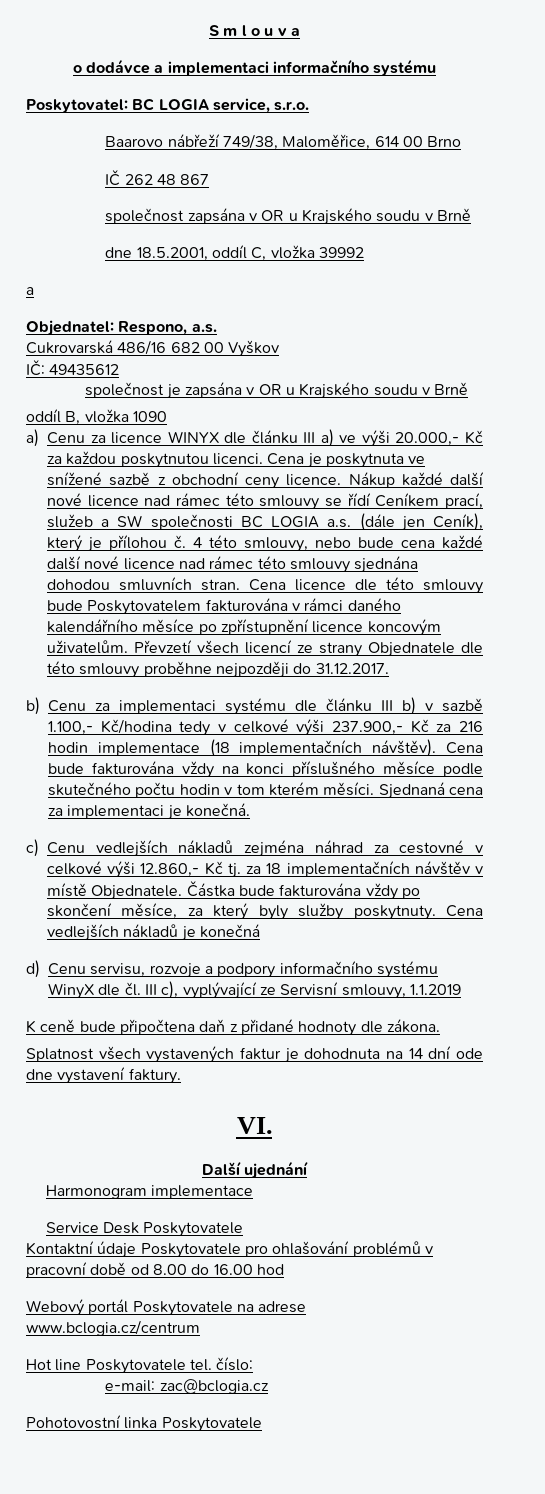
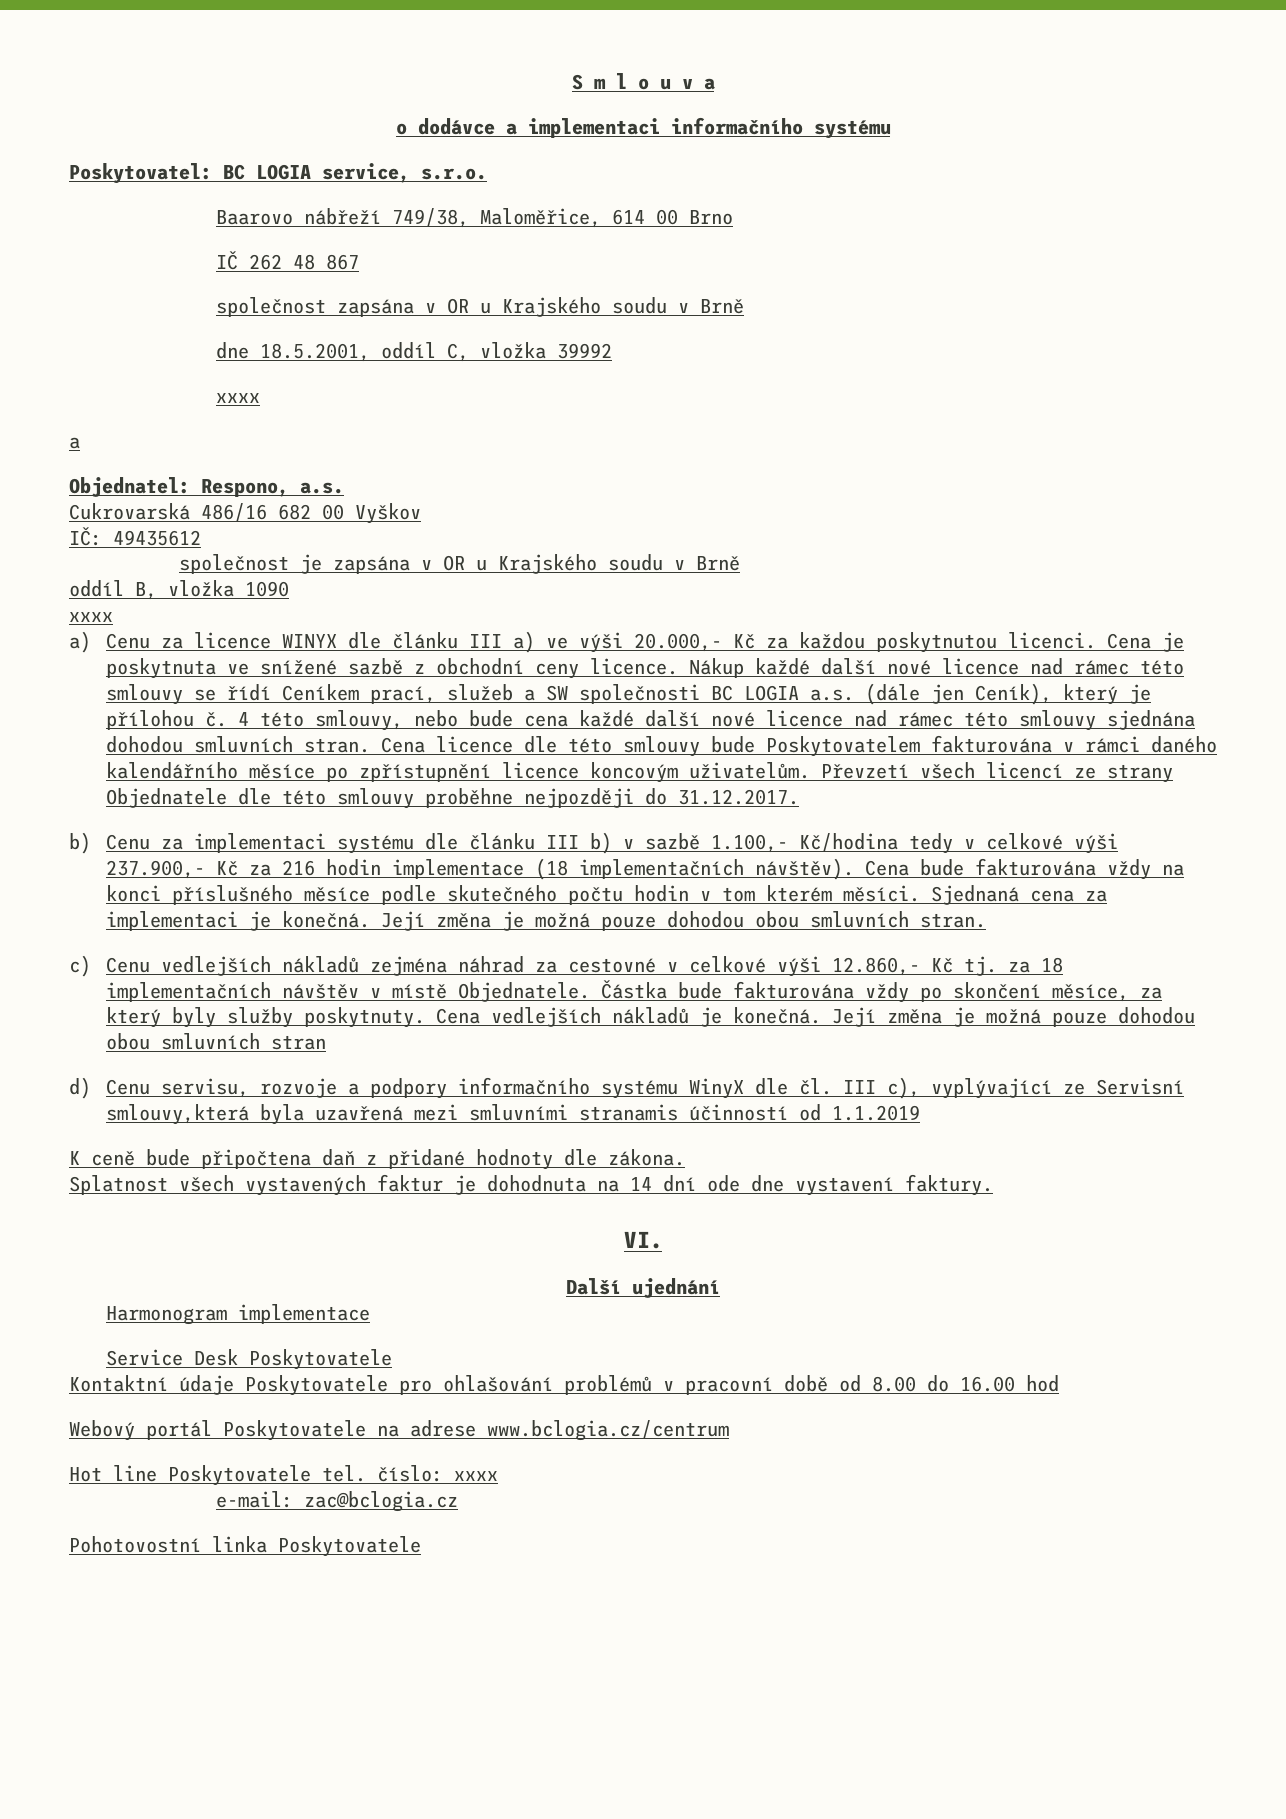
  dne 18.5.2001, oddíl C, vložka 39992
+ xxxx
  oddíl B, vložka 1090
+ xxxx
+ Její změna je možná pouze dohodou obou smluvních stran.
- Cena vedlejších nákladů je konečná
+ Cena vedlejších nákladů je konečná. Její změna je možná pouze dohodou obou smluvních stran
- d) Cenu servisu, rozvoje a podpory informačního systému WinyX dle čl. III c), vyplývající ze Servisní smlouvy, 1.1.2019
+ d) Cenu servisu, rozvoje a podpory informačního systému WinyX dle čl. III c), vyplývající ze Servisní smlouvy,která byla uzavřená mezi smluvními stranamis účinností od 1.1.2019
- Hot line Poskytovatele tel. číslo:
+ Hot line Poskytovatele tel. číslo: xxxx

